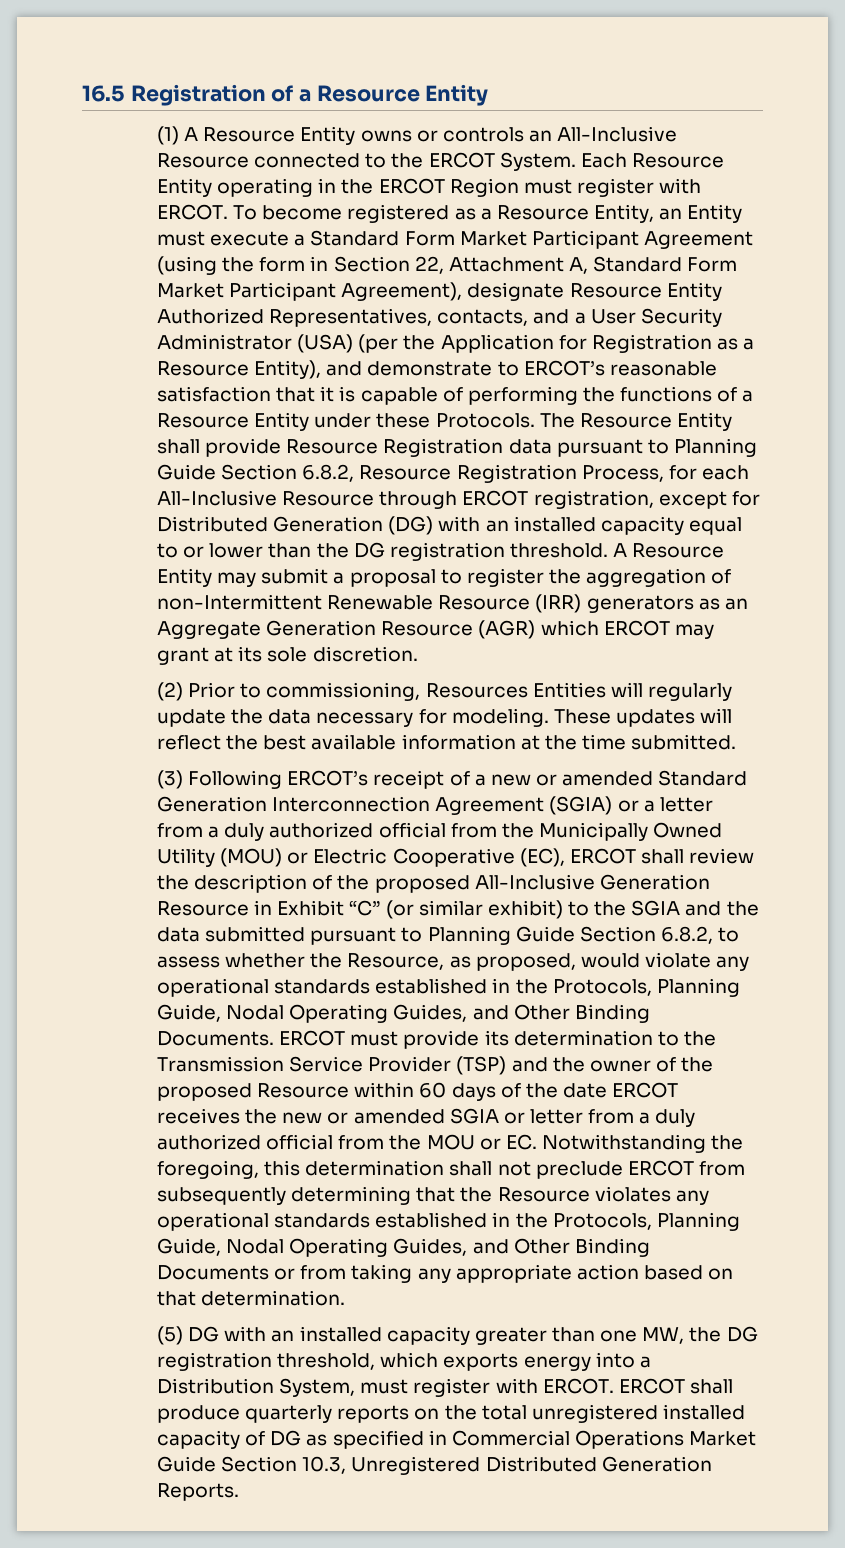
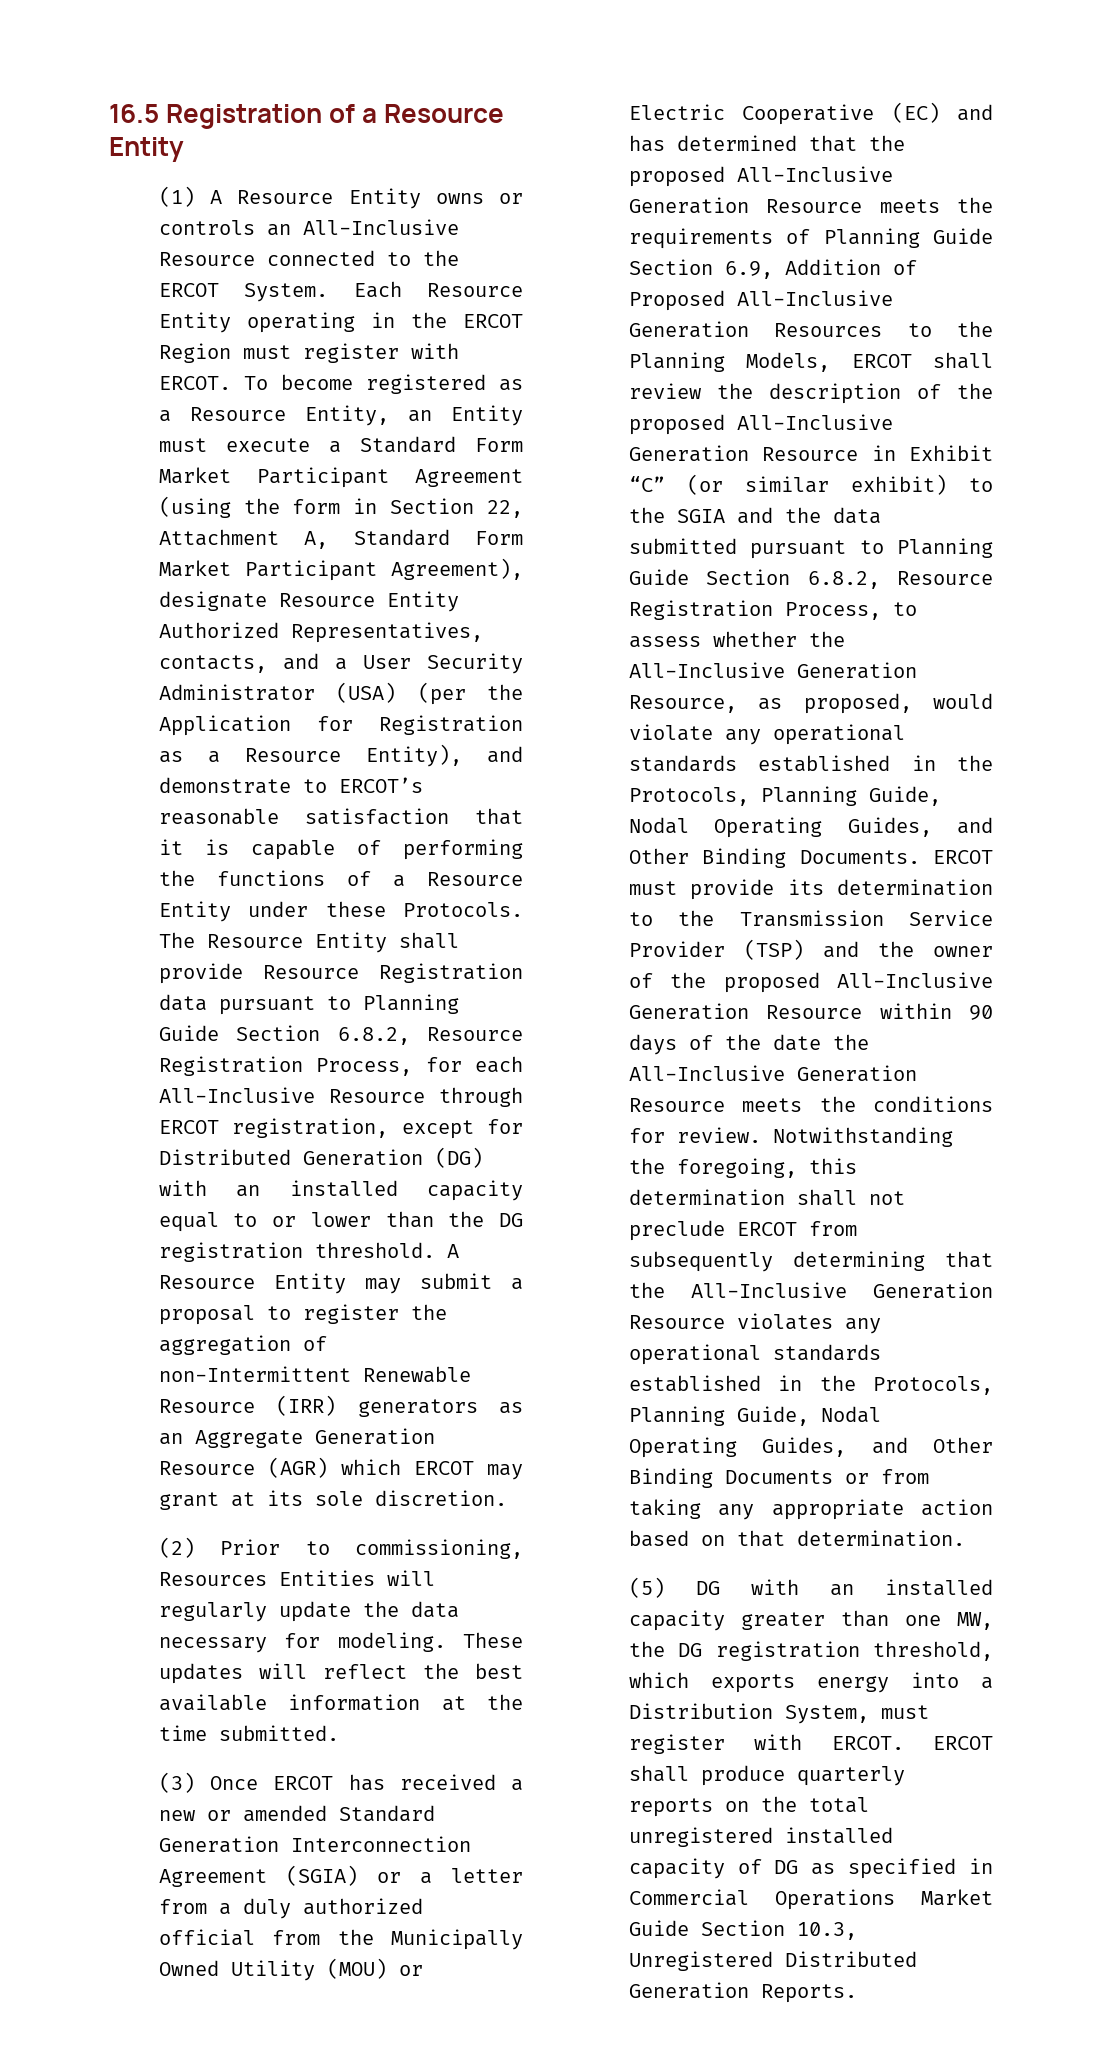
- (3) Following ERCOT’s receipt of a new or amended Standard Generation Interconnection Agreement (SGIA) or a letter from a duly authorized official from the Municipally Owned Utility (MOU) or Electric Cooperative (EC), ERCOT shall review the description of the proposed All-Inclusive Generation Resource in Exhibit “C” (or similar exhibit) to the SGIA and the data submitted pursuant to Planning Guide Section 6.8.2, to assess whether the Resource, as proposed, would violate any operational standards established in the Protocols, Planning Guide, Nodal Operating Guides, and Other Binding Documents.
+ (3) Once ERCOT has received a new or amended Standard Generation Interconnection Agreement (SGIA) or a letter from a duly authorized official from the Municipally Owned Utility (MOU) or Electric Cooperative (EC) and has determined that the proposed All-Inclusive Generation Resource meets the requirements of Planning Guide Section 6.9, Addition of Proposed All-Inclusive Generation Resources to the Planning Models, ERCOT shall review the description of the proposed All-Inclusive Generation Resource in Exhibit “C” (or similar exhibit) to the SGIA and the data submitted pursuant to Planning Guide Section 6.8.2, Resource Registration Process, to assess whether the All-Inclusive Generation Resource, as proposed, would violate any operational standards established in the Protocols, Planning Guide, Nodal Operating Guides, and Other Binding Documents.
- ERCOT must provide its determination to the Transmission Service Provider (TSP) and the owner of the proposed Resource within 60 days of the date ERCOT receives the new or amended SGIA or letter from a duly authorized official from the MOU or EC. Notwithstanding the foregoing, this determination shall not preclude ERCOT from subsequently determining that the Resource violates any operational standards established in the Protocols, Planning Guide, Nodal Operating Guides, and Other Binding Documents or from taking any appropriate action based on that determination.
+ ERCOT must provide its determination to the Transmission Service Provider (TSP) and the owner of the proposed All-Inclusive Generation Resource within 90 days of the date the All-Inclusive Generation Resource meets the conditions for review. Notwithstanding the foregoing, this determination shall not preclude ERCOT from subsequently determining that the All-Inclusive Generation Resource violates any operational standards established in the Protocols, Planning Guide, Nodal Operating Guides, and Other Binding Documents or from taking any appropriate action based on that determination.

